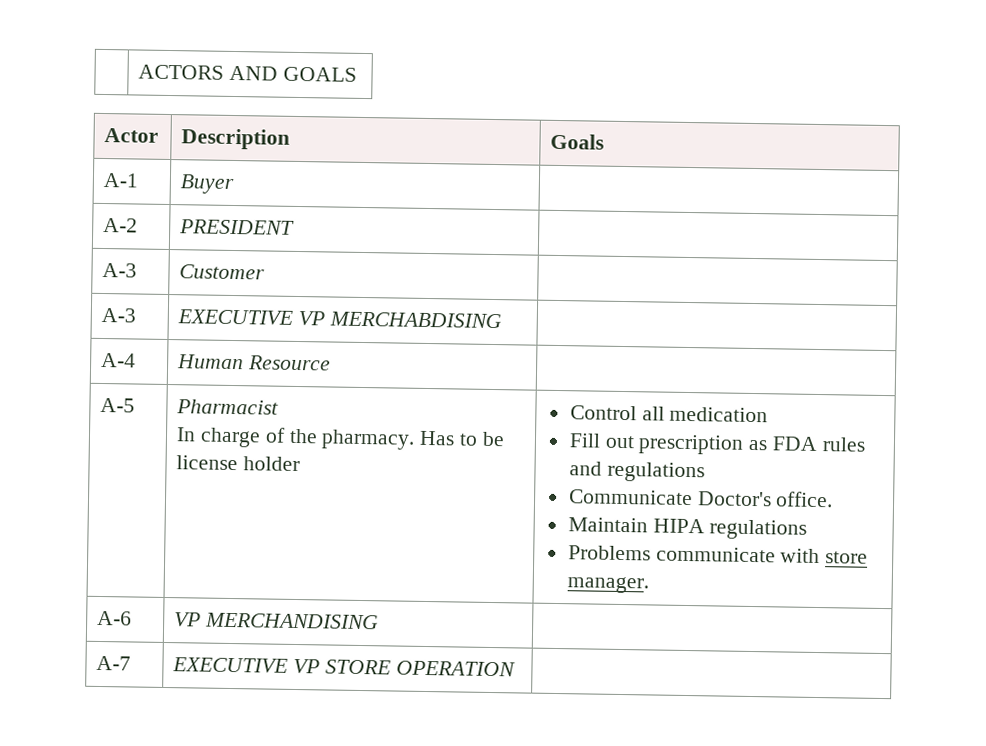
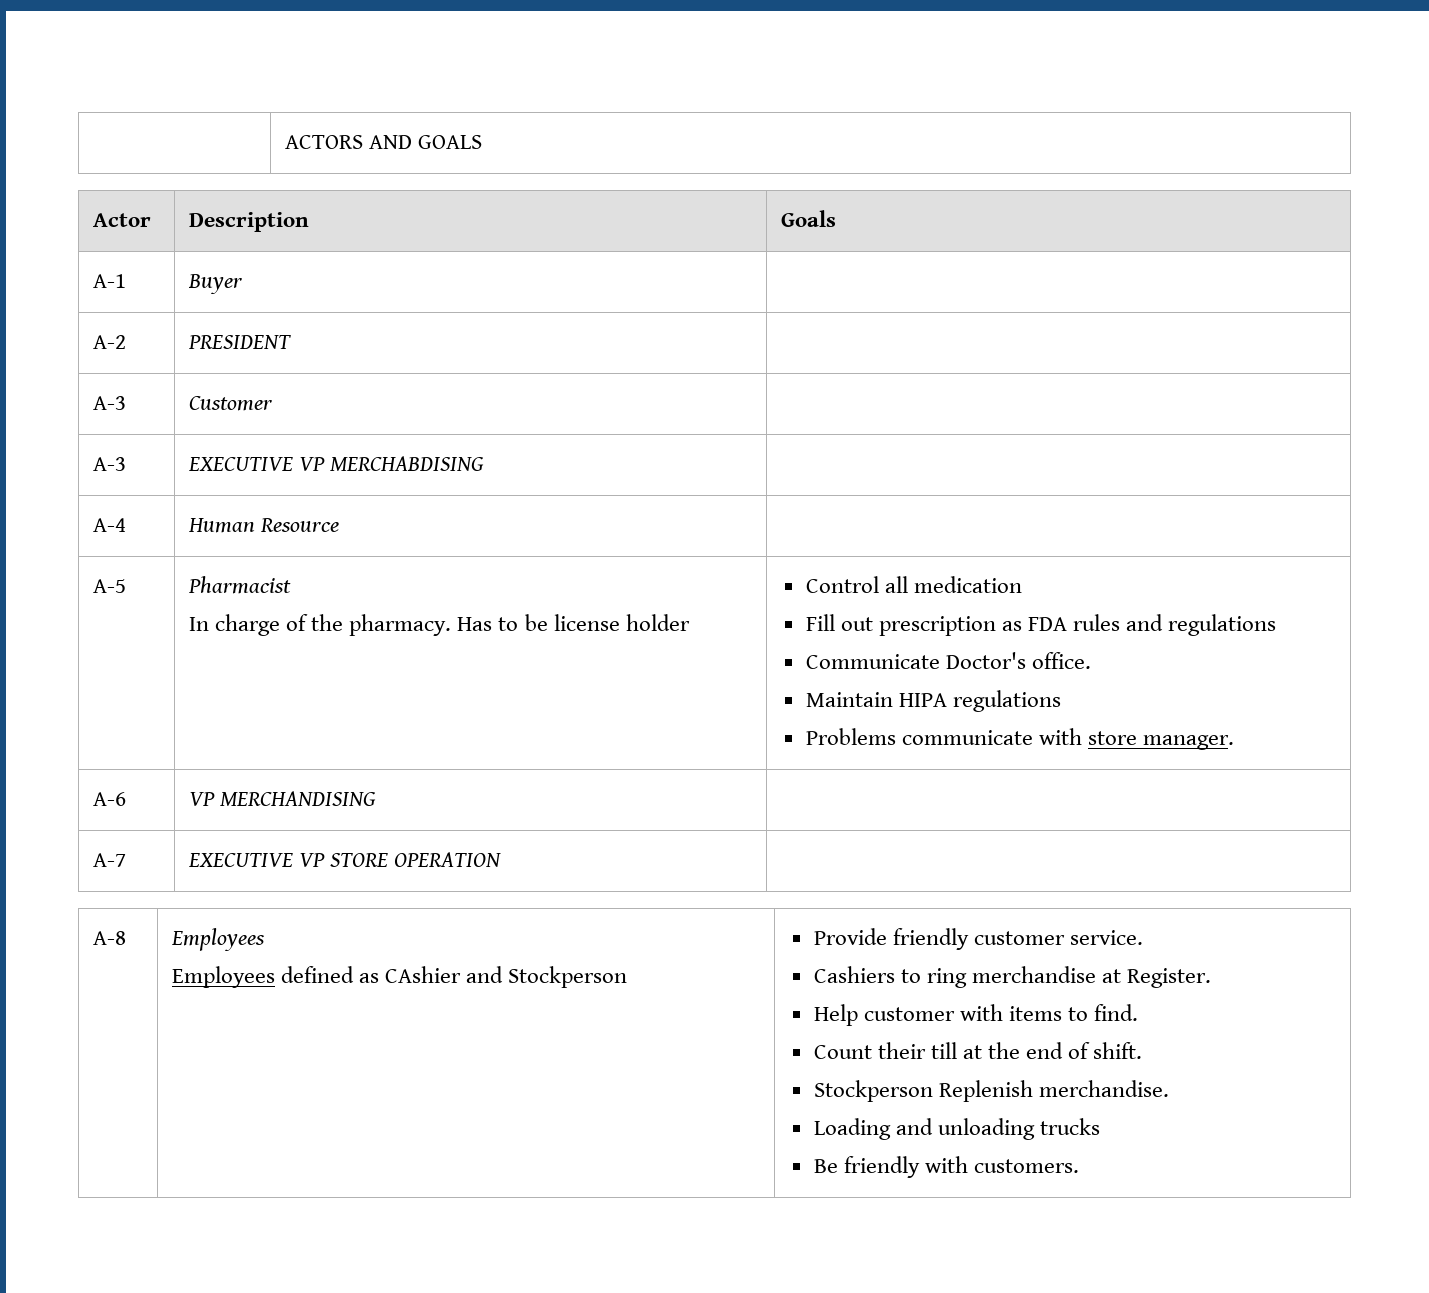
+ A-8 | Employees
+ Employees defined as CAshier and Stockperson | Provide friendly customer service.
+ Cashiers to ring merchandise at Register.
+ Help customer with items to find.
+ Count their till at the end of shift.
+ Stockperson Replenish merchandise.
+ Loading and unloading trucks
+ Be friendly with customers.

